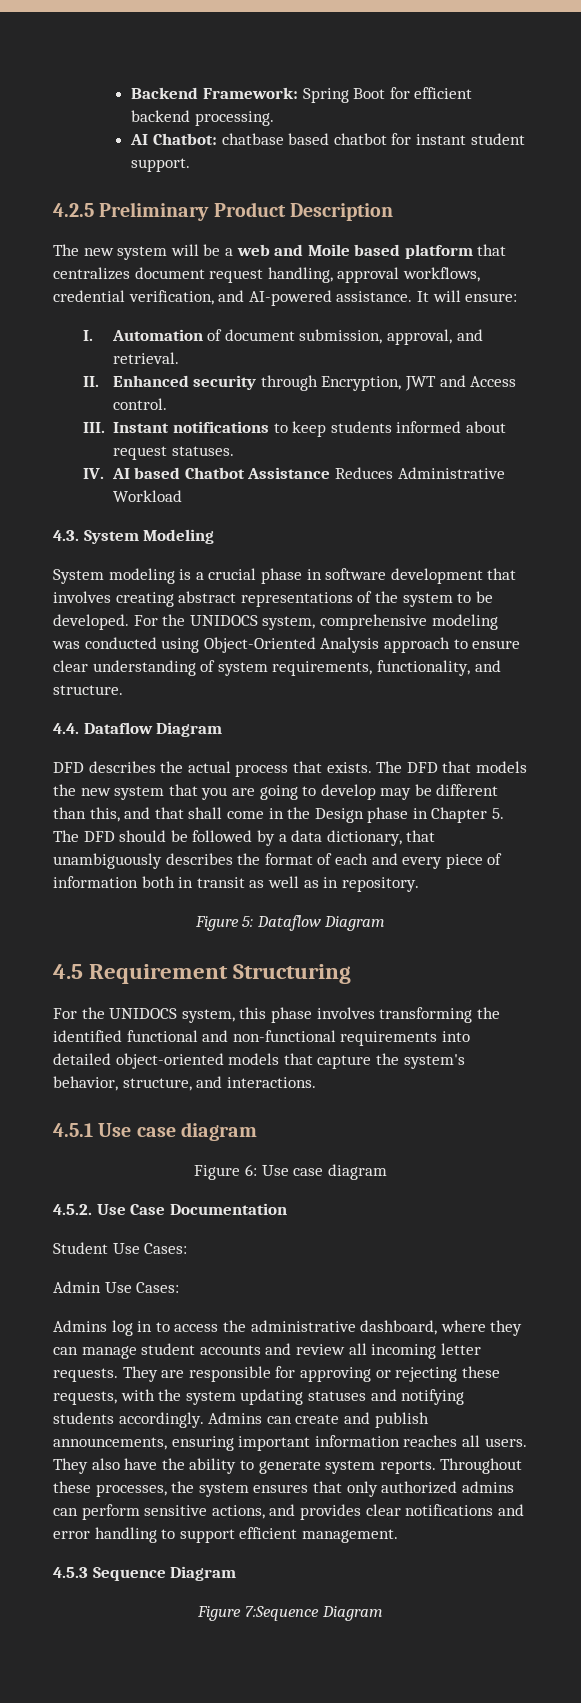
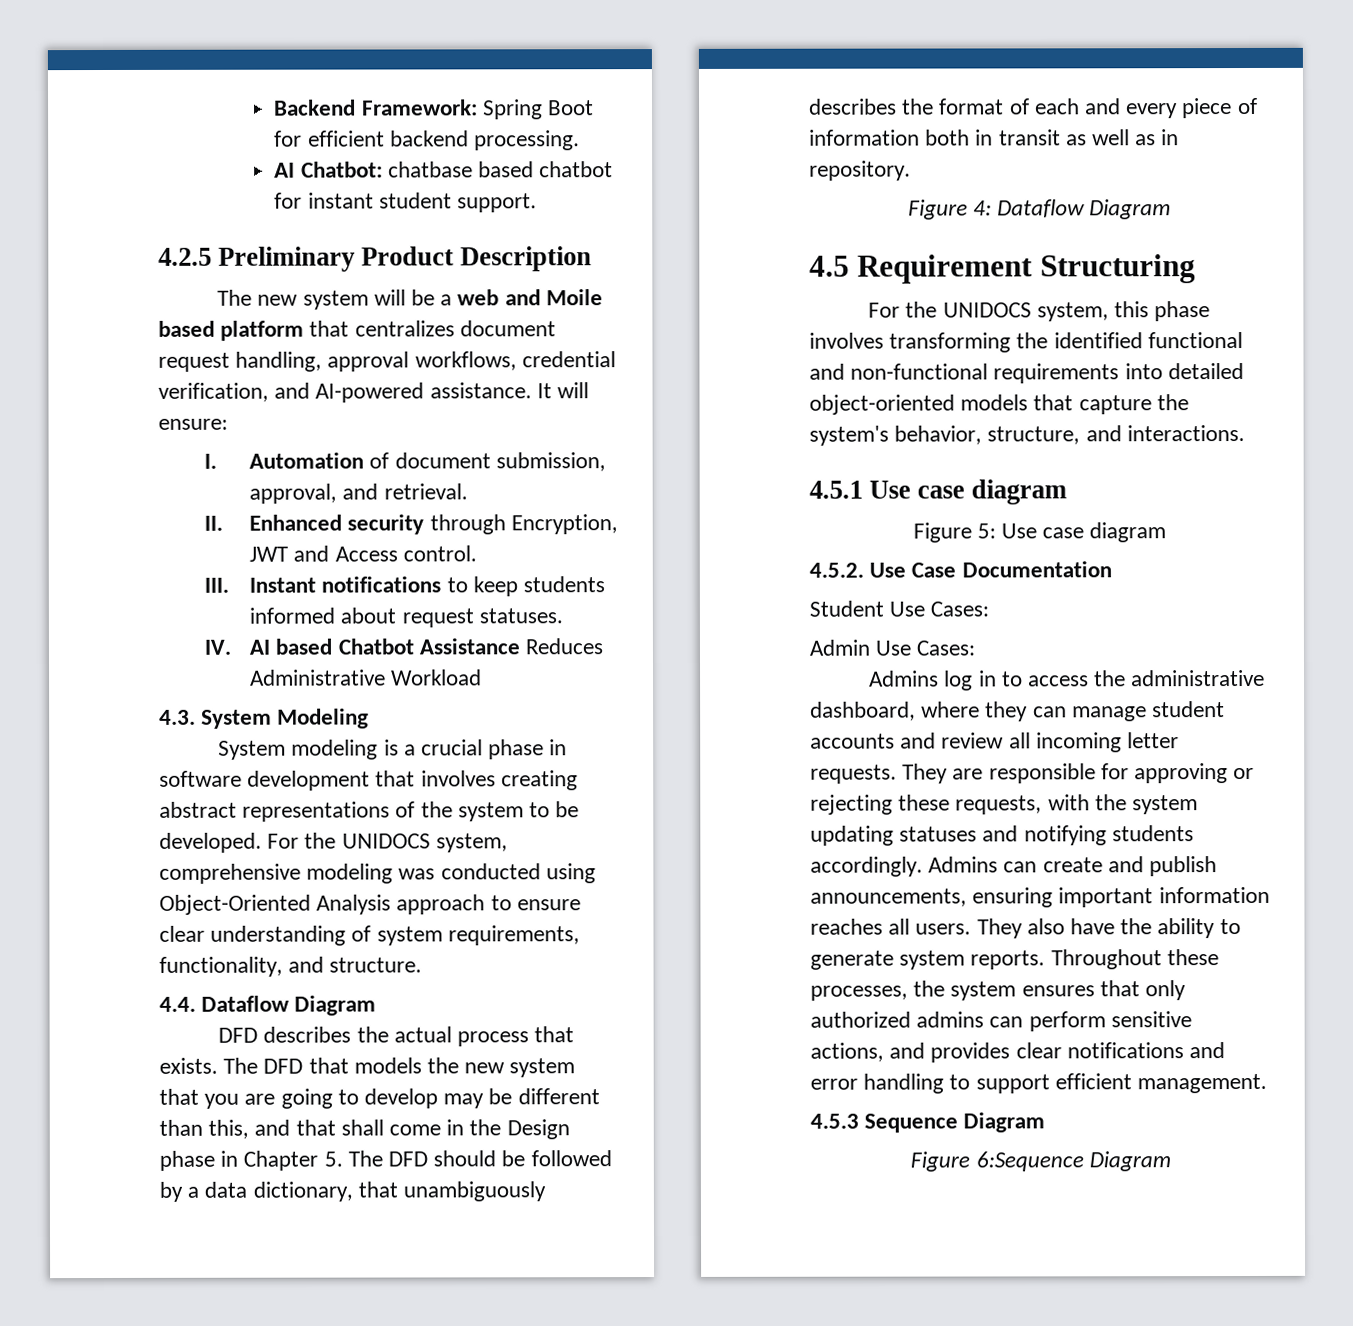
- Figure 5: Dataflow Diagram
+ Figure 4: Dataflow Diagram
- Figure 6: Use case diagram
+ Figure 5: Use case diagram
- Figure 7:Sequence Diagram
+ Figure 6:Sequence Diagram

